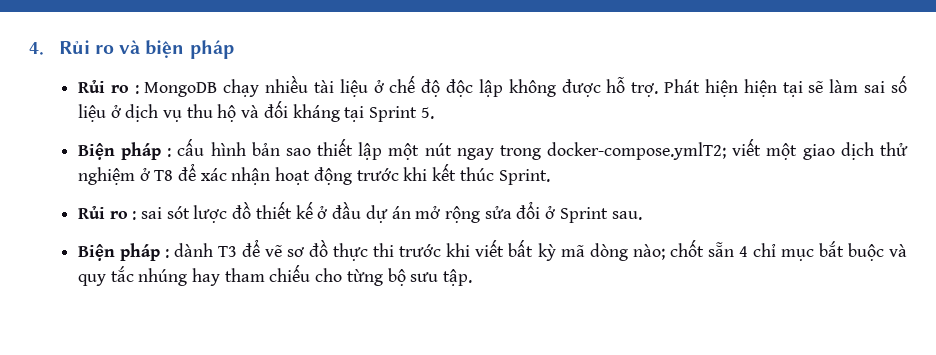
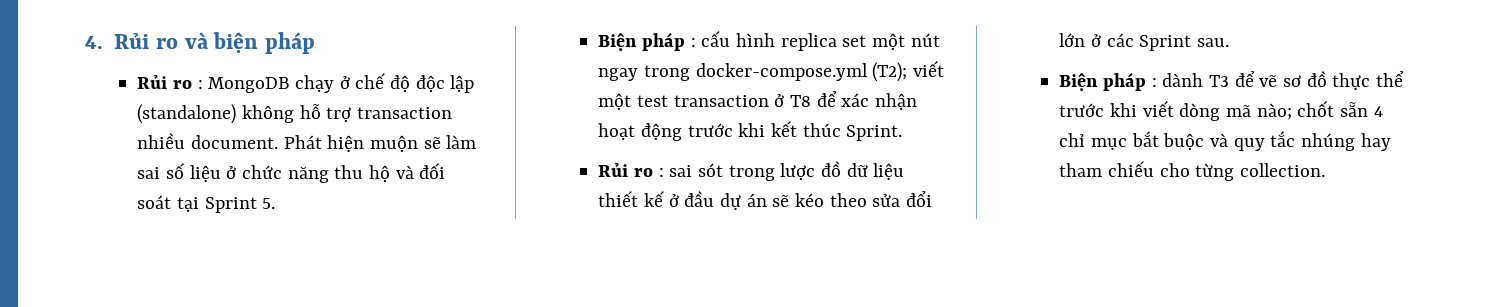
- Rủi ro : MongoDB chạy nhiều tài liệu ở chế độ độc lập không được hỗ trợ. Phát hiện hiện tại sẽ làm sai số liệu ở dịch vụ thu hộ và đối kháng tại Sprint 5.
+ Rủi ro : MongoDB chạy ở chế độ độc lập (standalone) không hỗ trợ transaction nhiều document. Phát hiện muộn sẽ làm sai số liệu ở chức năng thu hộ và đối soát tại Sprint 5.
- Biện pháp : cấu hình bản sao thiết lập một nút ngay trong docker-compose.ymlT2; viết một giao dịch thử nghiệm ở T8 để xác nhận hoạt động trước khi kết thúc Sprint.
+ Biện pháp : cấu hình replica set một nút ngay trong docker-compose.yml (T2); viết một test transaction ở T8 để xác nhận hoạt động trước khi kết thúc Sprint.
- Rủi ro : sai sót lược đồ thiết kế ở đầu dự án mở rộng sửa đổi ở Sprint sau.
+ Rủi ro : sai sót trong lược đồ dữ liệu thiết kế ở đầu dự án sẽ kéo theo sửa đổi lớn ở các Sprint sau.
- Biện pháp : dành T3 để vẽ sơ đồ thực thi trước khi viết bất kỳ mã dòng nào; chốt sẵn 4 chỉ mục bắt buộc và quy tắc nhúng hay tham chiếu cho từng bộ sưu tập.
+ Biện pháp : dành T3 để vẽ sơ đồ thực thể trước khi viết dòng mã nào; chốt sẵn 4 chỉ mục bắt buộc và quy tắc nhúng hay tham chiếu cho từng collection.

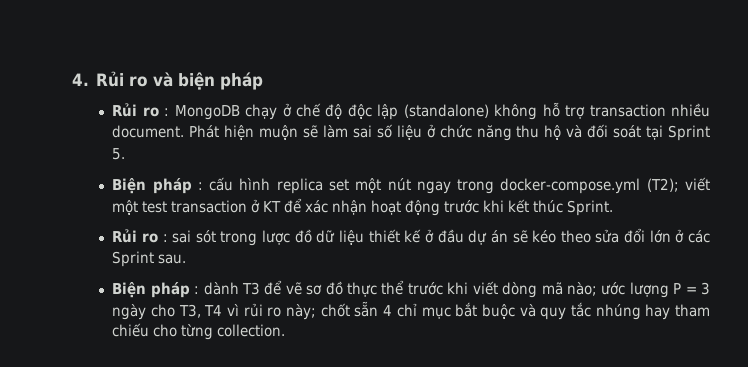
- Biện pháp : cấu hình replica set một nút ngay trong docker-compose.yml (T2); viết một test transaction ở T8 để xác nhận hoạt động trước khi kết thúc Sprint.
+ Biện pháp : cấu hình replica set một nút ngay trong docker-compose.yml (T2); viết một test transaction ở KT để xác nhận hoạt động trước khi kết thúc Sprint.
- Biện pháp : dành T3 để vẽ sơ đồ thực thể trước khi viết dòng mã nào; chốt sẵn 4 chỉ mục bắt buộc và quy tắc nhúng hay tham chiếu cho từng collection.
+ Biện pháp : dành T3 để vẽ sơ đồ thực thể trước khi viết dòng mã nào; ước lượng P = 3 ngày cho T3, T4 vì rủi ro này; chốt sẵn 4 chỉ mục bắt buộc và quy tắc nhúng hay tham chiếu cho từng collection.

